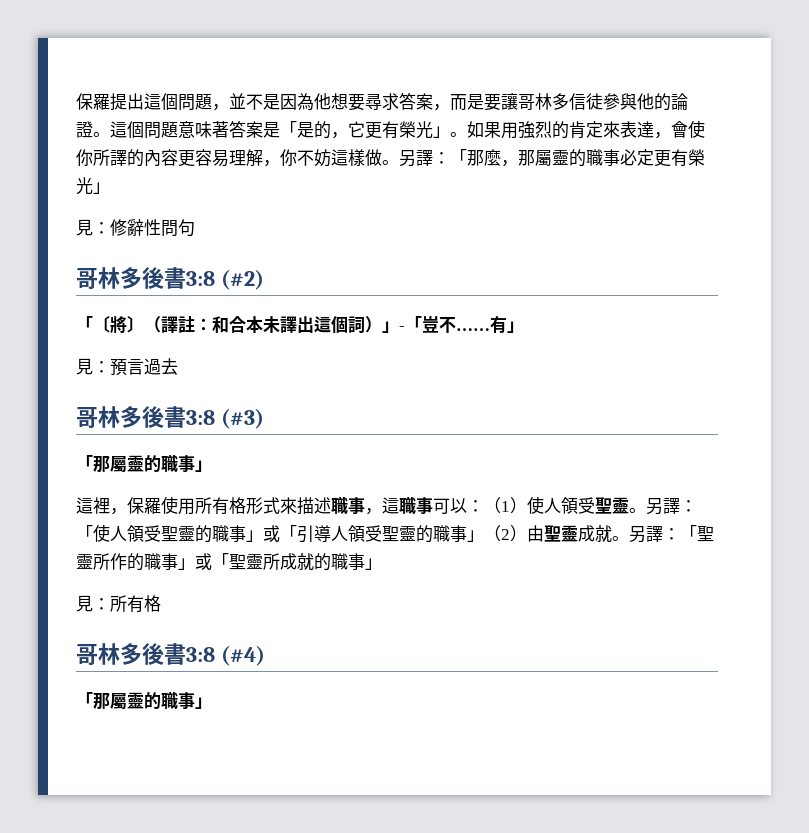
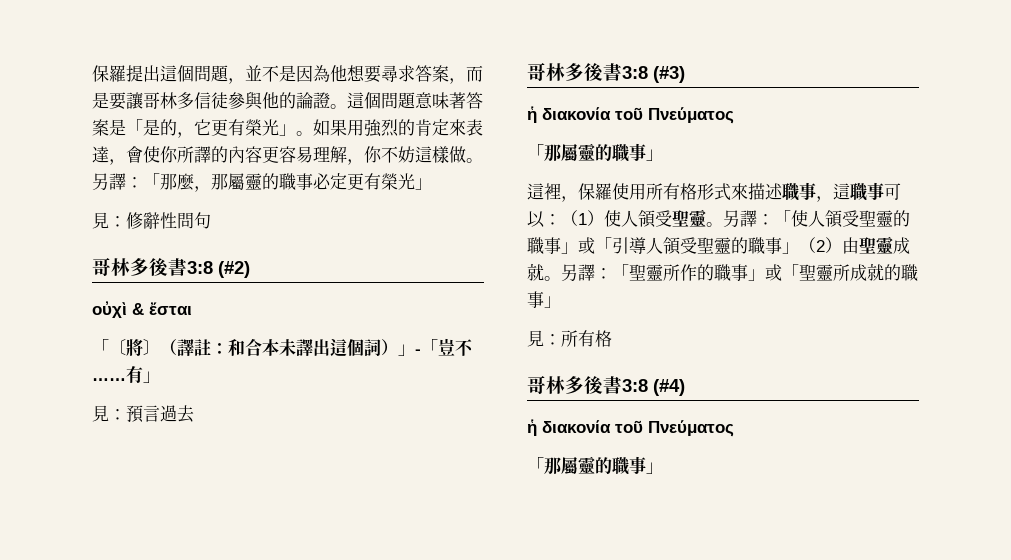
+ οὐχὶ & ἔσται
  哥林多後書3:8 (#3)
+ ἡ διακονία τοῦ Πνεύματος
  哥林多後書3:8 (#4)
+ ἡ διακονία τοῦ Πνεύματος

